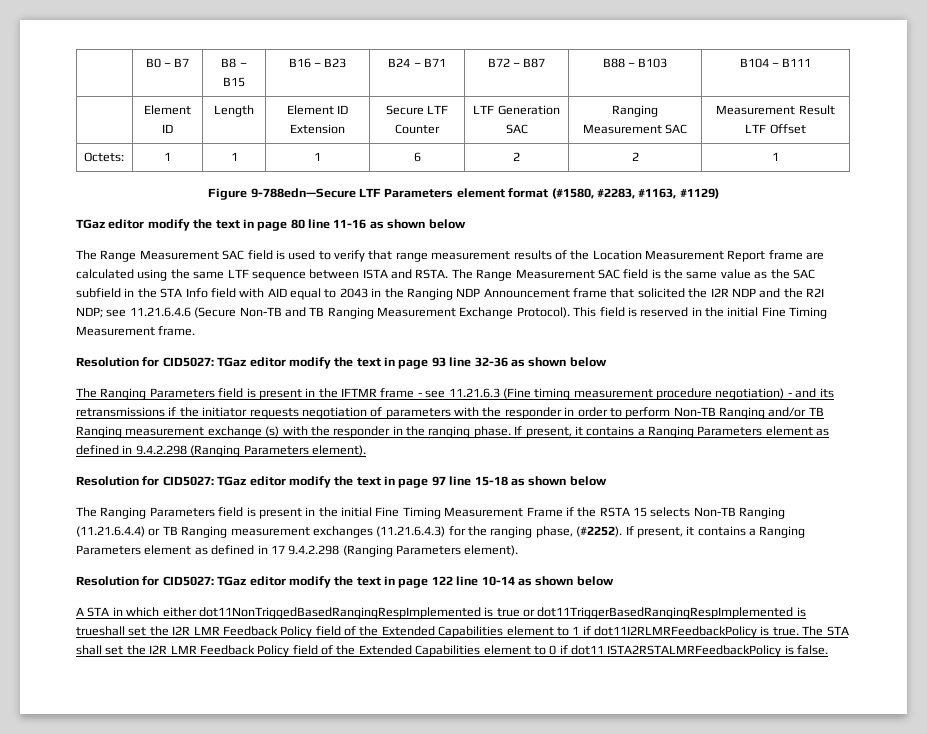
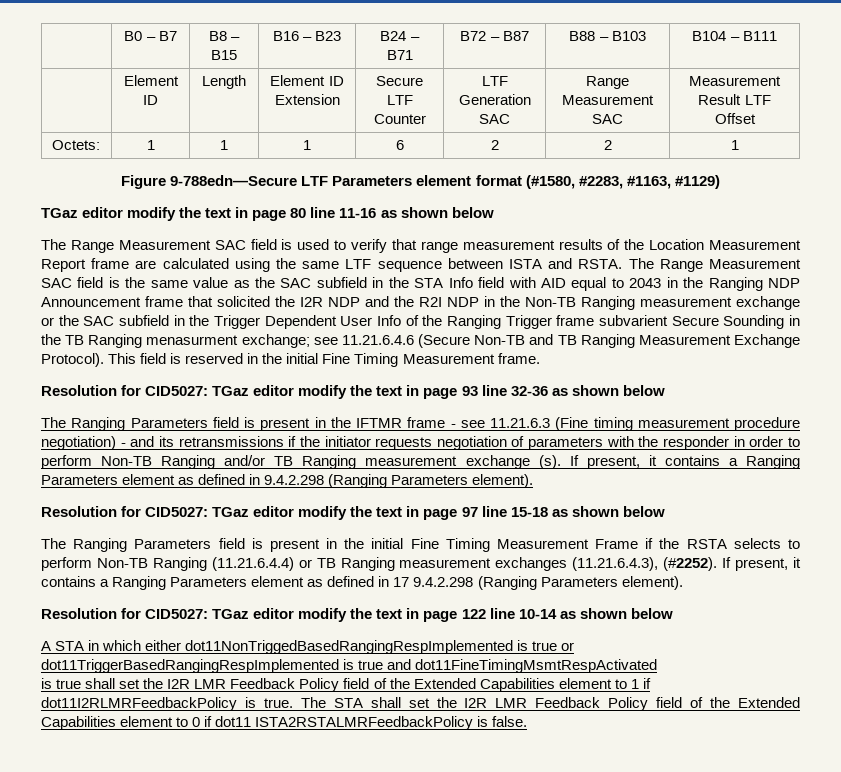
- | Element ID | Length | Element ID Extension | Secure LTF Counter | LTF Generation SAC | Ranging Measurement SAC | Measurement Result LTF Offset
+ | Element ID | Length | Element ID Extension | Secure LTF Counter | LTF Generation SAC | Range Measurement SAC | Measurement Result LTF Offset
- The Range Measurement SAC field is the same value as the SAC subfield in the STA Info field with AID equal to 2043 in the Ranging NDP Announcement frame that solicited the I2R NDP and the R2I NDP; see 11.21.6.4.6 (Secure Non-TB and TB Ranging Measurement Exchange Protocol).
+ The Range Measurement SAC field is the same value as the SAC subfield in the STA Info field with AID equal to 2043 in the Ranging NDP Announcement frame that solicited the I2R NDP and the R2I NDP in the Non-TB Ranging measurement exchange or the SAC subfield in the Trigger Dependent User Info of the Ranging Trigger frame subvarient Secure Sounding in the TB Ranging menasurment exchange; see 11.21.6.4.6 (Secure Non-TB and TB Ranging Measurement Exchange Protocol).
- The Ranging Parameters field is present in the IFTMR frame - see 11.21.6.3 (Fine timing measurement procedure negotiation) - and its retransmissions if the initiator requests negotiation of parameters with the responder in order to perform Non-TB Ranging and/or TB Ranging measurement exchange (s) with the responder in the ranging phase.
+ The Ranging Parameters field is present in the IFTMR frame - see 11.21.6.3 (Fine timing measurement procedure negotiation) - and its retransmissions if the initiator requests negotiation of parameters with the responder in order to perform Non-TB Ranging and/or TB Ranging measurement exchange (s).
- The Ranging Parameters field is present in the initial Fine Timing Measurement Frame if the RSTA 15 selects Non-TB Ranging (11.21.6.4.4) or TB Ranging measurement exchanges (11.21.6.4.3) for the ranging phase, (#2252).
+ The Ranging Parameters field is present in the initial Fine Timing Measurement Frame if the RSTA selects to perform Non-TB Ranging (11.21.6.4.4) or TB Ranging measurement exchanges (11.21.6.4.3), (#2252).
- A STA in which either dot11NonTriggedBasedRangingRespImplemented is true or dot11TriggerBasedRangingRespImplemented is trueshall set the I2R LMR Feedback Policy field of the Extended Capabilities element to 1 if dot11I2RLMRFeedbackPolicy is true.
+ A STA in which either dot11NonTriggedBasedRangingRespImplemented is true or dot11TriggerBasedRangingRespImplemented is true and dot11FineTimingMsmtRespActivated
+ is true shall set the I2R LMR Feedback Policy field of the Extended Capabilities element to 1 if dot11I2RLMRFeedbackPolicy is true.

